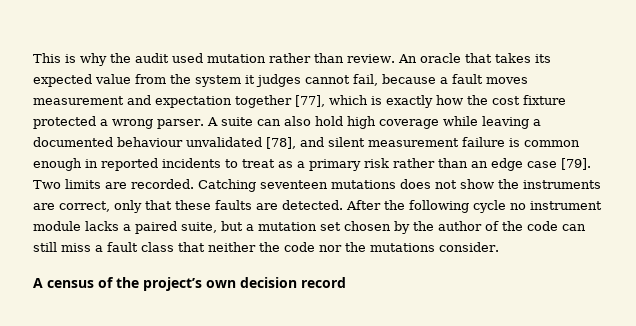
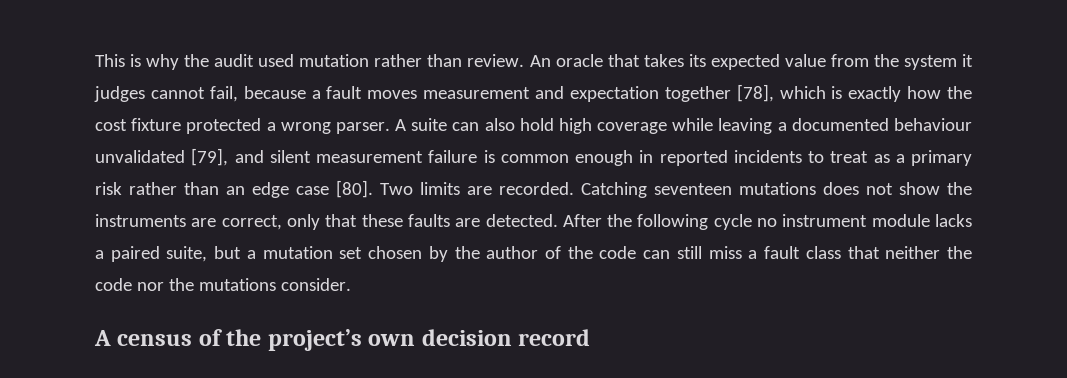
- An oracle that takes its expected value from the system it judges cannot fail, because a fault moves measurement and expectation together [77], which is exactly how the cost fixture protected a wrong parser.
+ An oracle that takes its expected value from the system it judges cannot fail, because a fault moves measurement and expectation together [78], which is exactly how the cost fixture protected a wrong parser.
- A suite can also hold high coverage while leaving a documented behaviour unvalidated [78], and silent measurement failure is common enough in reported incidents to treat as a primary risk rather than an edge case [79].
+ A suite can also hold high coverage while leaving a documented behaviour unvalidated [79], and silent measurement failure is common enough in reported incidents to treat as a primary risk rather than an edge case [80].

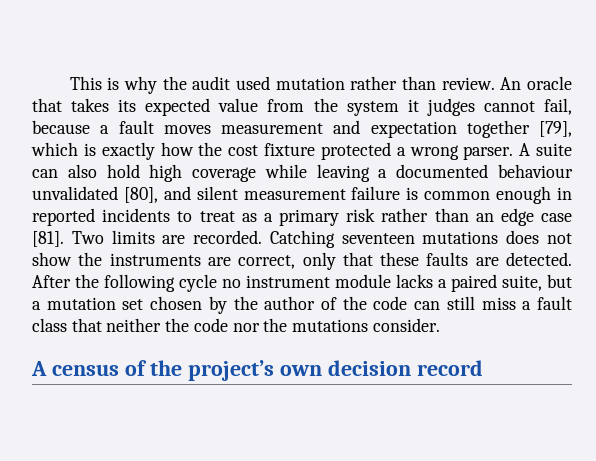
- An oracle that takes its expected value from the system it judges cannot fail, because a fault moves measurement and expectation together [78], which is exactly how the cost fixture protected a wrong parser.
+ An oracle that takes its expected value from the system it judges cannot fail, because a fault moves measurement and expectation together [79], which is exactly how the cost fixture protected a wrong parser.
- A suite can also hold high coverage while leaving a documented behaviour unvalidated [79], and silent measurement failure is common enough in reported incidents to treat as a primary risk rather than an edge case [80].
+ A suite can also hold high coverage while leaving a documented behaviour unvalidated [80], and silent measurement failure is common enough in reported incidents to treat as a primary risk rather than an edge case [81].

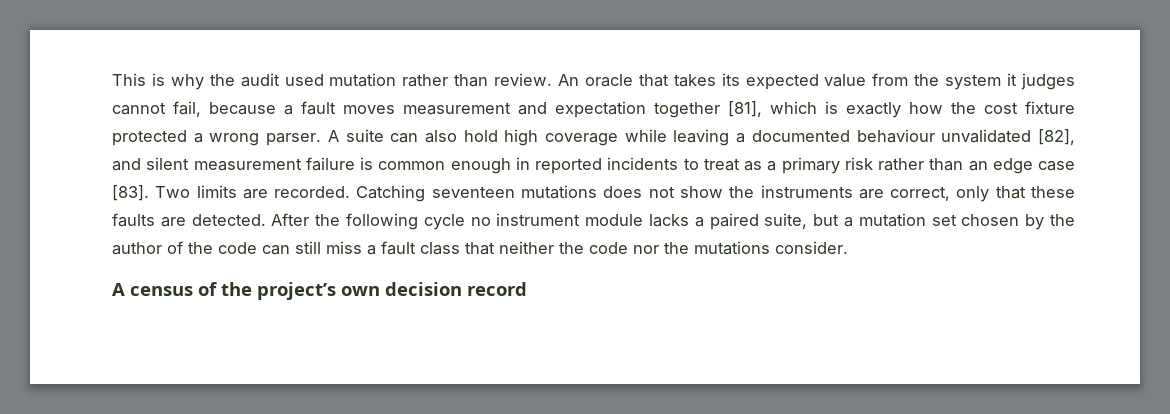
- An oracle that takes its expected value from the system it judges cannot fail, because a fault moves measurement and expectation together [79], which is exactly how the cost fixture protected a wrong parser.
+ An oracle that takes its expected value from the system it judges cannot fail, because a fault moves measurement and expectation together [81], which is exactly how the cost fixture protected a wrong parser.
- A suite can also hold high coverage while leaving a documented behaviour unvalidated [80], and silent measurement failure is common enough in reported incidents to treat as a primary risk rather than an edge case [81].
+ A suite can also hold high coverage while leaving a documented behaviour unvalidated [82], and silent measurement failure is common enough in reported incidents to treat as a primary risk rather than an edge case [83].

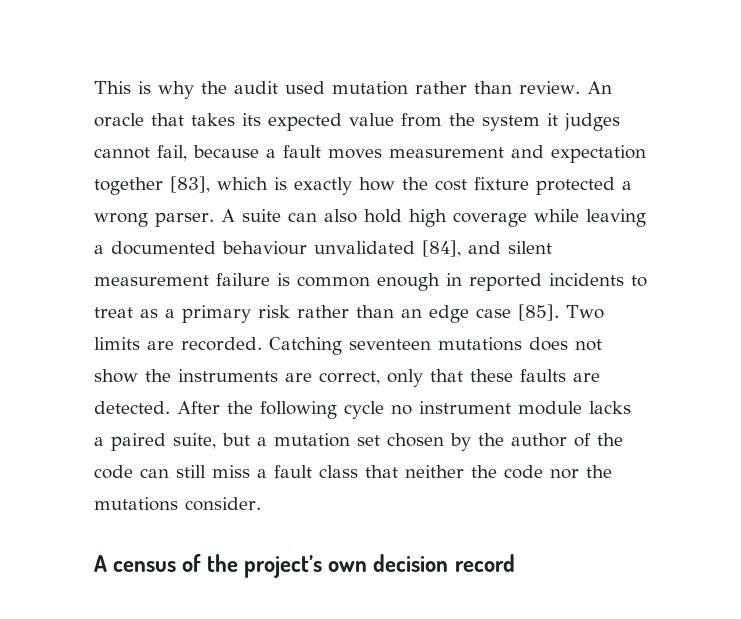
- An oracle that takes its expected value from the system it judges cannot fail, because a fault moves measurement and expectation together [81], which is exactly how the cost fixture protected a wrong parser.
+ An oracle that takes its expected value from the system it judges cannot fail, because a fault moves measurement and expectation together [83], which is exactly how the cost fixture protected a wrong parser.
- A suite can also hold high coverage while leaving a documented behaviour unvalidated [82], and silent measurement failure is common enough in reported incidents to treat as a primary risk rather than an edge case [83].
+ A suite can also hold high coverage while leaving a documented behaviour unvalidated [84], and silent measurement failure is common enough in reported incidents to treat as a primary risk rather than an edge case [85].

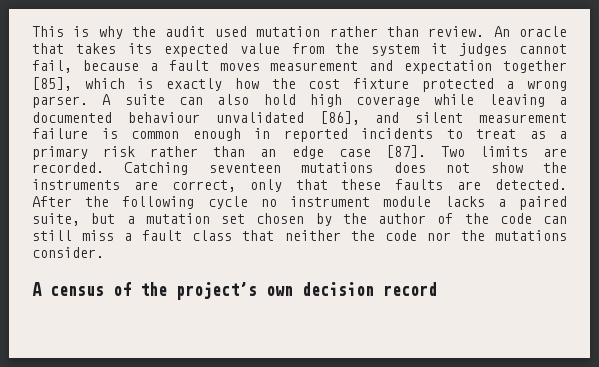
- An oracle that takes its expected value from the system it judges cannot fail, because a fault moves measurement and expectation together [83], which is exactly how the cost fixture protected a wrong parser.
+ An oracle that takes its expected value from the system it judges cannot fail, because a fault moves measurement and expectation together [85], which is exactly how the cost fixture protected a wrong parser.
- A suite can also hold high coverage while leaving a documented behaviour unvalidated [84], and silent measurement failure is common enough in reported incidents to treat as a primary risk rather than an edge case [85].
+ A suite can also hold high coverage while leaving a documented behaviour unvalidated [86], and silent measurement failure is common enough in reported incidents to treat as a primary risk rather than an edge case [87].

